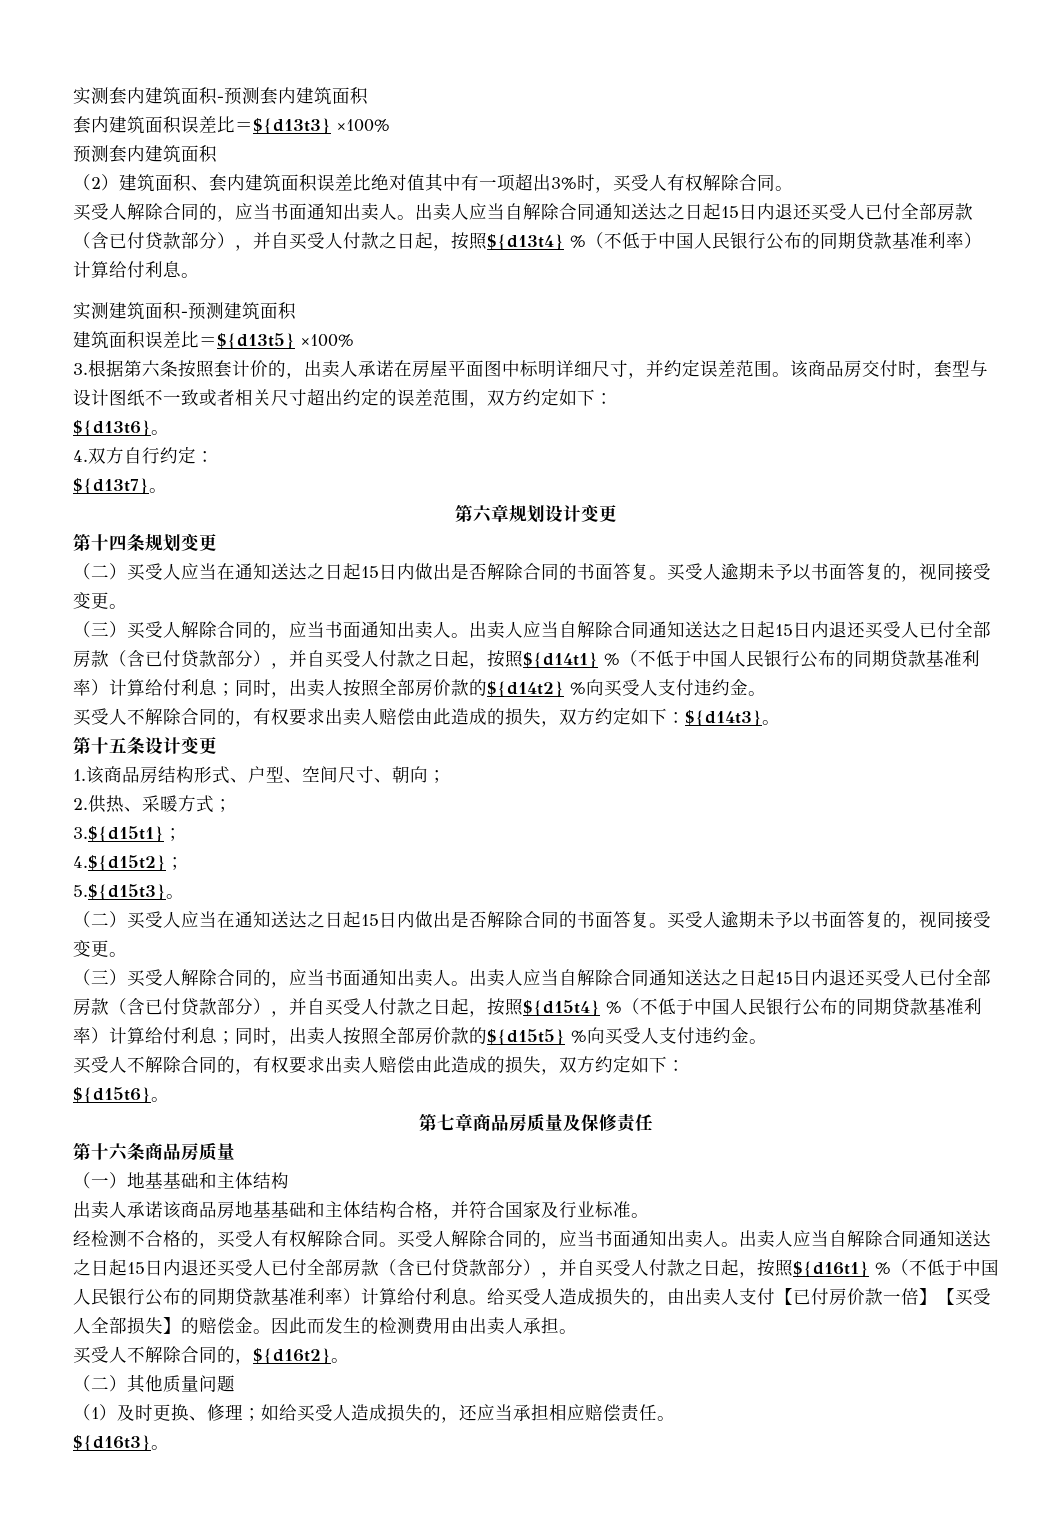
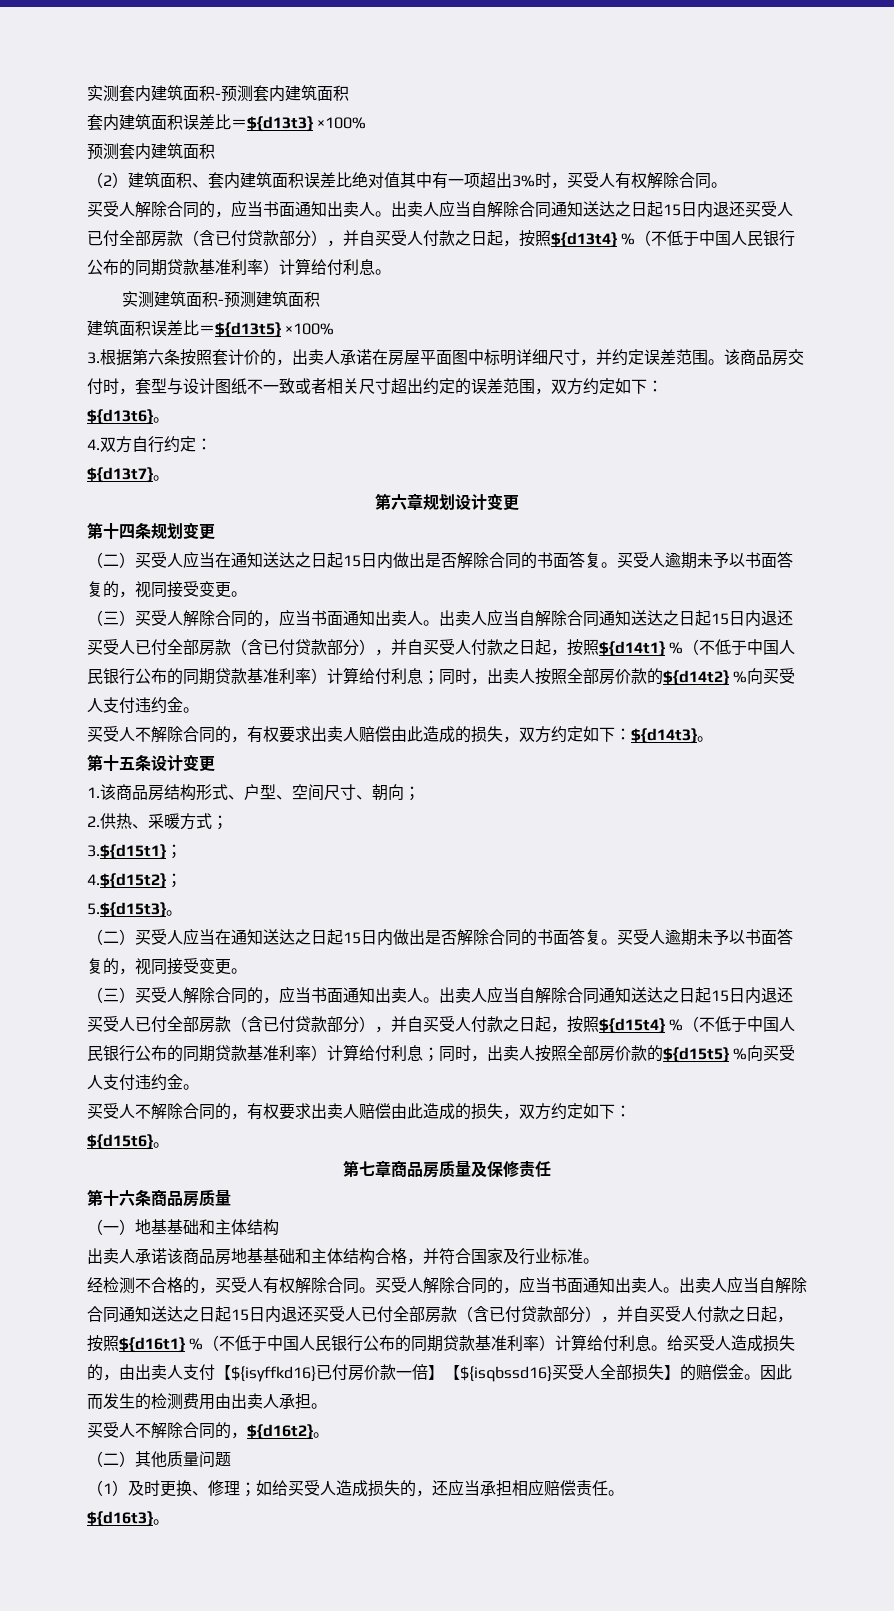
- 给买受人造成损失的，由出卖人支付【已付房价款一倍】【买受人全部损失】的赔偿金。
+ 给买受人造成损失的，由出卖人支付【${isyffkd16}已付房价款一倍】【${isqbssd16}买受人全部损失】的赔偿金。

